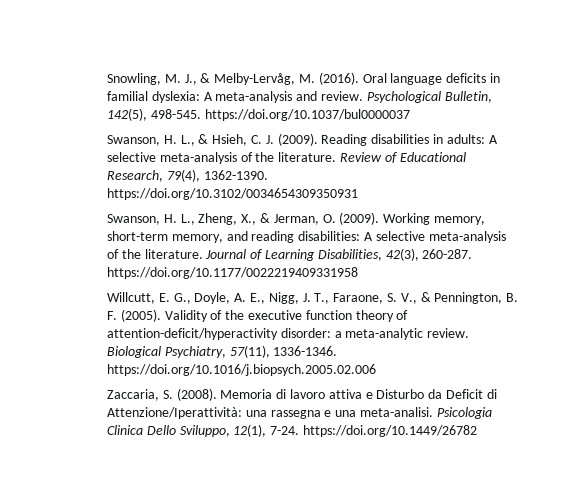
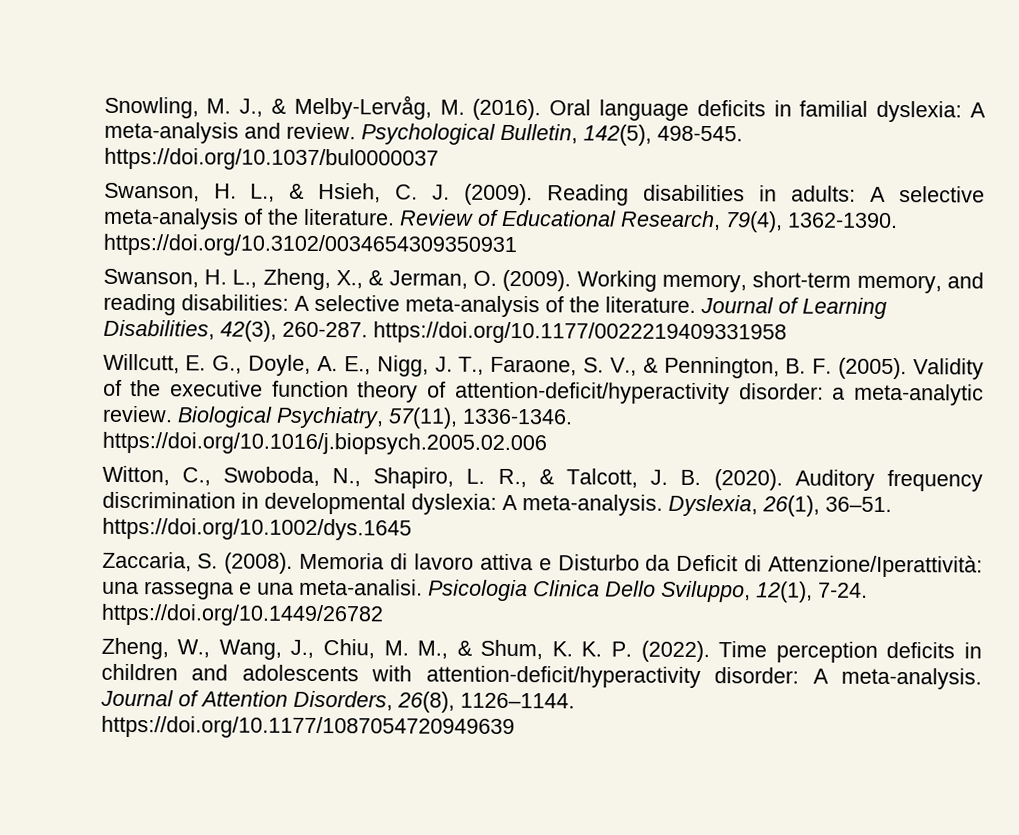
+ Witton, C., Swoboda, N., Shapiro, L. R., & Talcott, J. B. (2020). Auditory frequency discrimination in developmental dyslexia: A meta-analysis. Dyslexia, 26(1), 36–51. https://doi.org/10.1002/dys.1645
+ Zheng, W., Wang, J., Chiu, M. M., & Shum, K. K. P. (2022). Time perception deficits in children and adolescents with attention-deficit/hyperactivity disorder: A meta-analysis. Journal of Attention Disorders, 26(8), 1126–1144. https://doi.org/10.1177/1087054720949639

